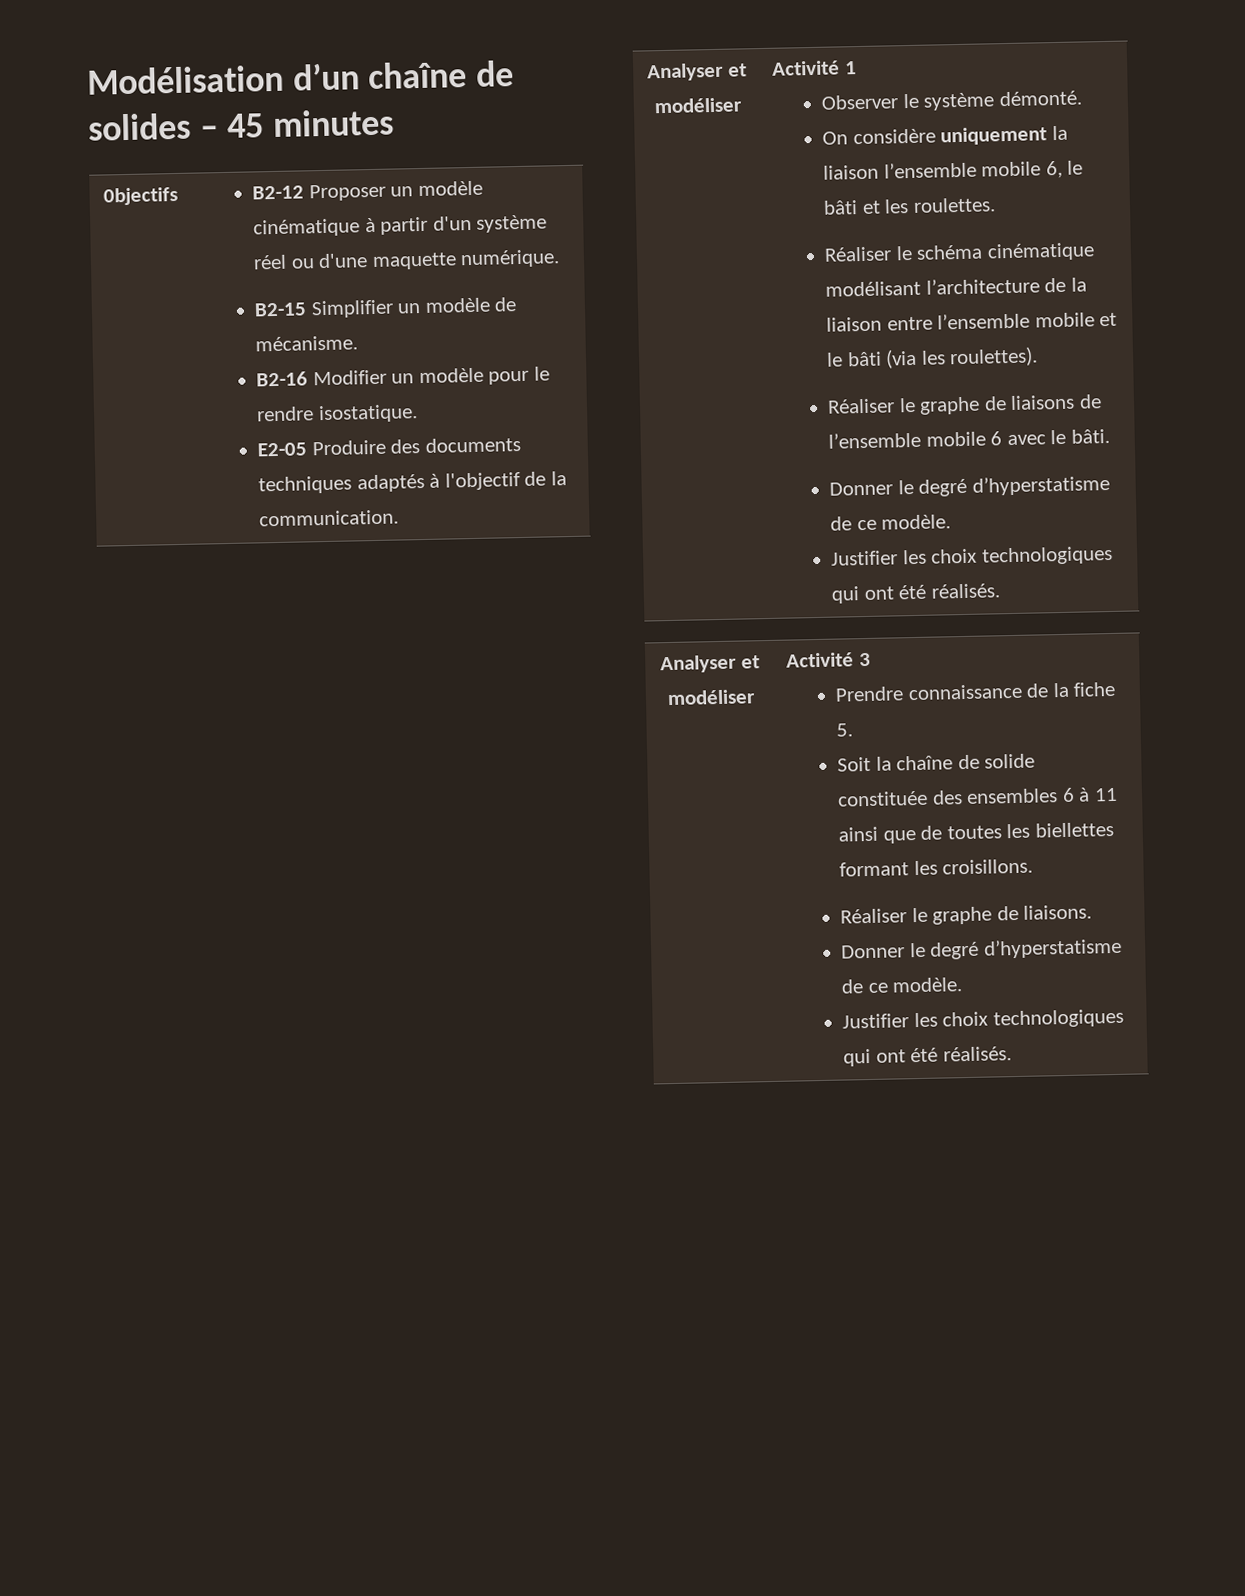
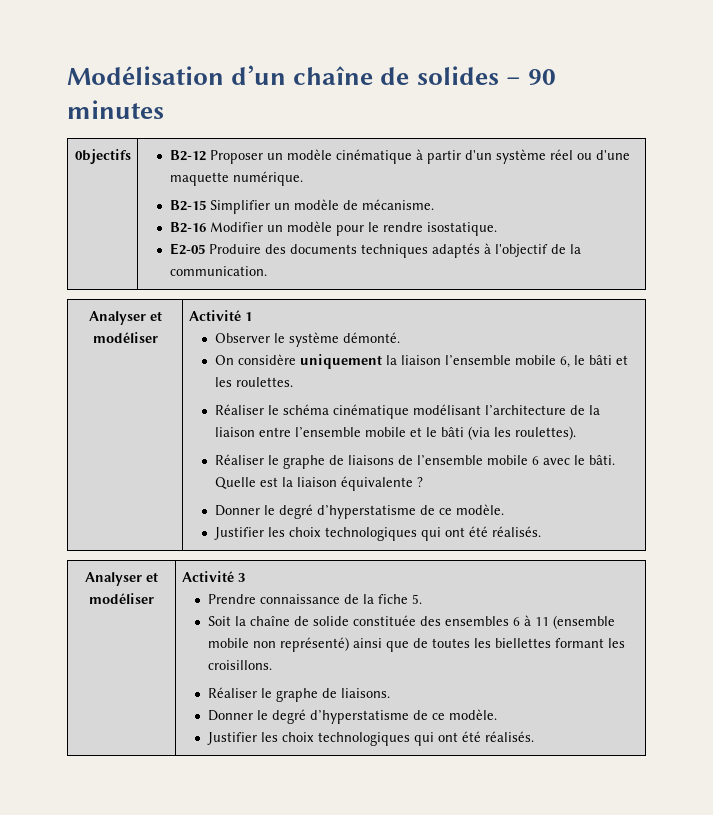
- Modélisation d’un chaîne de solides – 45 minutes
+ Modélisation d’un chaîne de solides – 90 minutes
+ Quelle est la liaison équivalente ?
- Soit la chaîne de solide constituée des ensembles 6 à 11 ainsi que de toutes les biellettes formant les croisillons.
+ Soit la chaîne de solide constituée des ensembles 6 à 11 (ensemble mobile non représenté) ainsi que de toutes les biellettes formant les croisillons.

